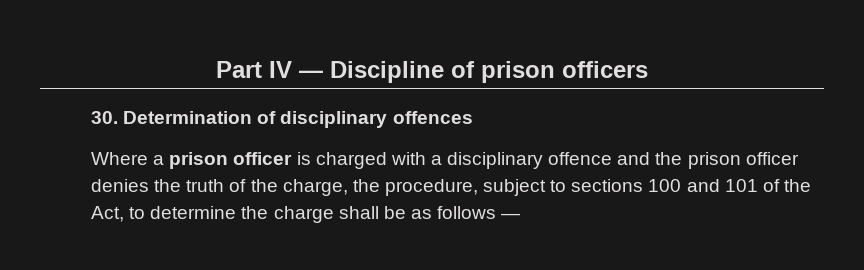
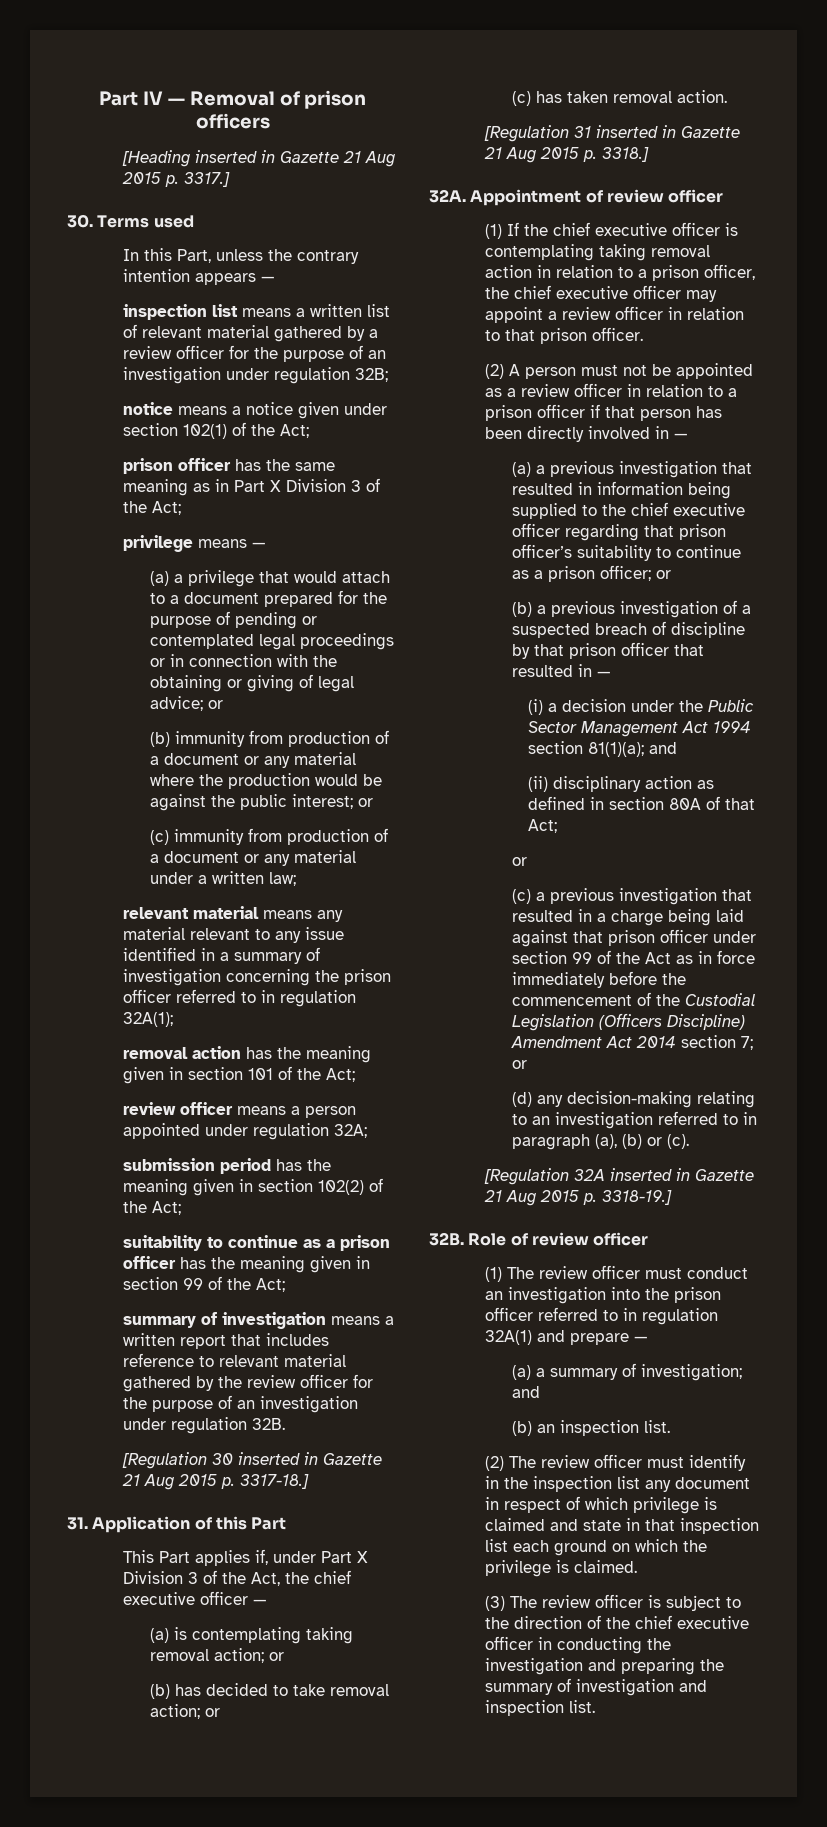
- Part IV — Discipline of prison officers
+ Part IV — Removal of prison officers
- 30. Determination of disciplinary offences
- Where a prison officer is charged with a disciplinary offence and the prison officer denies the truth of the charge, the procedure, subject to sections 100 and 101 of the Act, to determine the charge shall be as follows —
+ [Heading inserted in Gazette 21 Aug 2015 p. 3317.]
+ 30. Terms used
+ In this Part, unless the contrary intention appears —
+ inspection list means a written list of relevant material gathered by a review officer for the purpose of an investigation under regulation 32B;
+ notice means a notice given under section 102(1) of the Act;
+ prison officer has the same meaning as in Part X Division 3 of the Act;
+ privilege means —
+ (a) a privilege that would attach to a document prepared for the purpose of pending or contemplated legal proceedings or in connection with the obtaining or giving of legal advice; or
+ (b) immunity from production of a document or any material where the production would be against the public interest; or
+ (c) immunity from production of a document or any material under a written law;
+ relevant material means any material relevant to any issue identified in a summary of investigation concerning the prison officer referred to in regulation 32A(1);
+ removal action has the meaning given in section 101 of the Act;
+ review officer means a person appointed under regulation 32A;
+ submission period has the meaning given in section 102(2) of the Act;
+ suitability to continue as a prison officer has the meaning given in section 99 of the Act;
+ summary of investigation means a written report that includes reference to relevant material gathered by the review officer for the purpose of an investigation under regulation 32B.
+ [Regulation 30 inserted in Gazette 21 Aug 2015 p. 3317-18.]
+ 31. Application of this Part
+ This Part applies if, under Part X Division 3 of the Act, the chief executive officer —
+ (a) is contemplating taking removal action; or
+ (b) has decided to take removal action; or
+ (c) has taken removal action.
+ [Regulation 31 inserted in Gazette 21 Aug 2015 p. 3318.]
+ 32A. Appointment of review officer
+ (1) If the chief executive officer is contemplating taking removal action in relation to a prison officer, the chief executive officer may appoint a review officer in relation to that prison officer.
+ (2) A person must not be appointed as a review officer in relation to a prison officer if that person has been directly involved in —
+ (a) a previous investigation that resulted in information being supplied to the chief executive officer regarding that prison officer’s suitability to continue as a prison officer; or
+ (b) a previous investigation of a suspected breach of discipline by that prison officer that resulted in —
+ (i) a decision under the Public Sector Management Act 1994 section 81(1)(a); and
+ (ii) disciplinary action as defined in section 80A of that Act;
+ or
+ (c) a previous investigation that resulted in a charge being laid against that prison officer under section 99 of the Act as in force immediately before the commencement of the Custodial Legislation (Officers Discipline) Amendment Act 2014 section 7; or
+ (d) any decision-making relating to an investigation referred to in paragraph (a), (b) or (c).
+ [Regulation 32A inserted in Gazette 21 Aug 2015 p. 3318-19.]
+ 32B. Role of review officer
+ (1) The review officer must conduct an investigation into the prison officer referred to in regulation 32A(1) and prepare —
+ (a) a summary of investigation; and
+ (b) an inspection list.
+ (2) The review officer must identify in the inspection list any document in respect of which privilege is claimed and state in that inspection list each ground on which the privilege is claimed.
+ (3) The review officer is subject to the direction of the chief executive officer in conducting the investigation and preparing the summary of investigation and inspection list.

